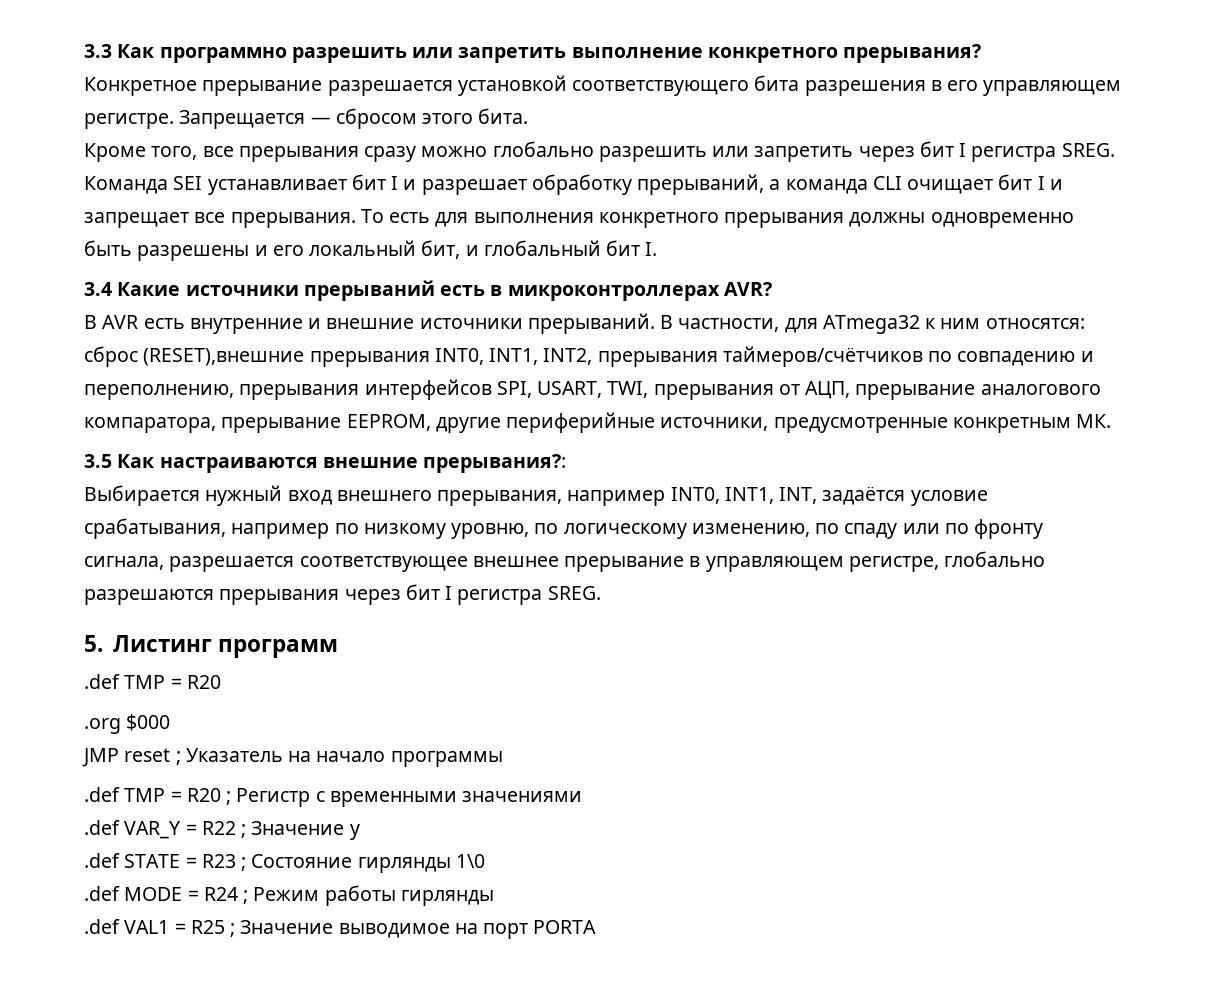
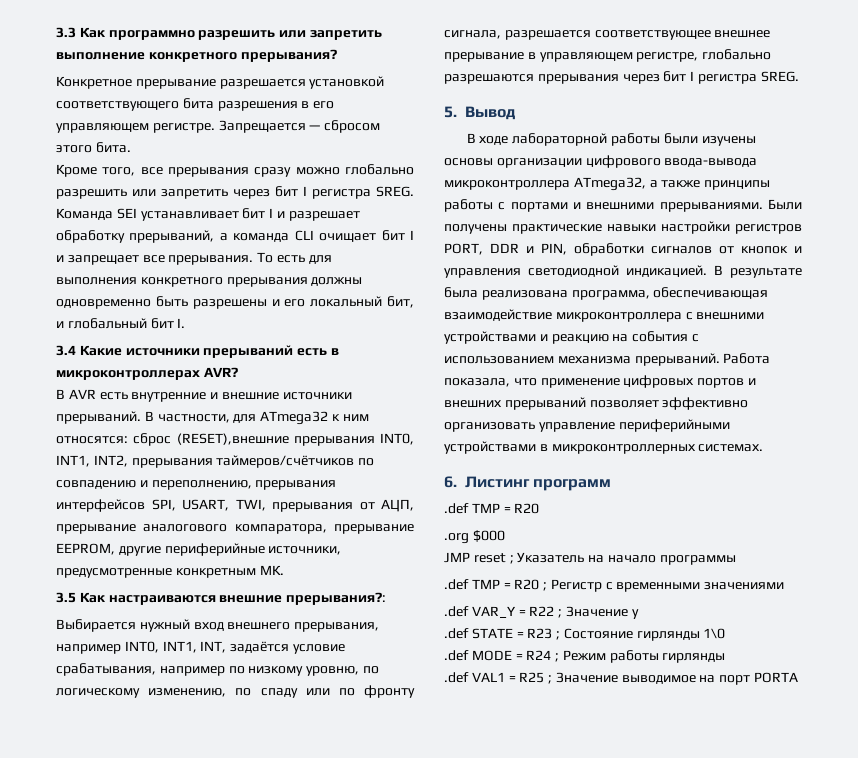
- 5. Листинг программ
+ 5. Вывод
+ В ходе лабораторной работы были изучены основы организации цифрового ввода-вывода микроконтроллера ATmega32, а также принципы работы с портами и внешними прерываниями. Были получены практические навыки настройки регистров PORT, DDR и PIN, обработки сигналов от кнопок и управления светодиодной индикацией. В результате была реализована программа, обеспечивающая взаимодействие микроконтроллера с внешними устройствами и реакцию на события с использованием механизма прерываний. Работа показала, что применение цифровых портов и внешних прерываний позволяет эффективно организовать управление периферийными устройствами в микроконтроллерных системах.
+ 6. Листинг программ

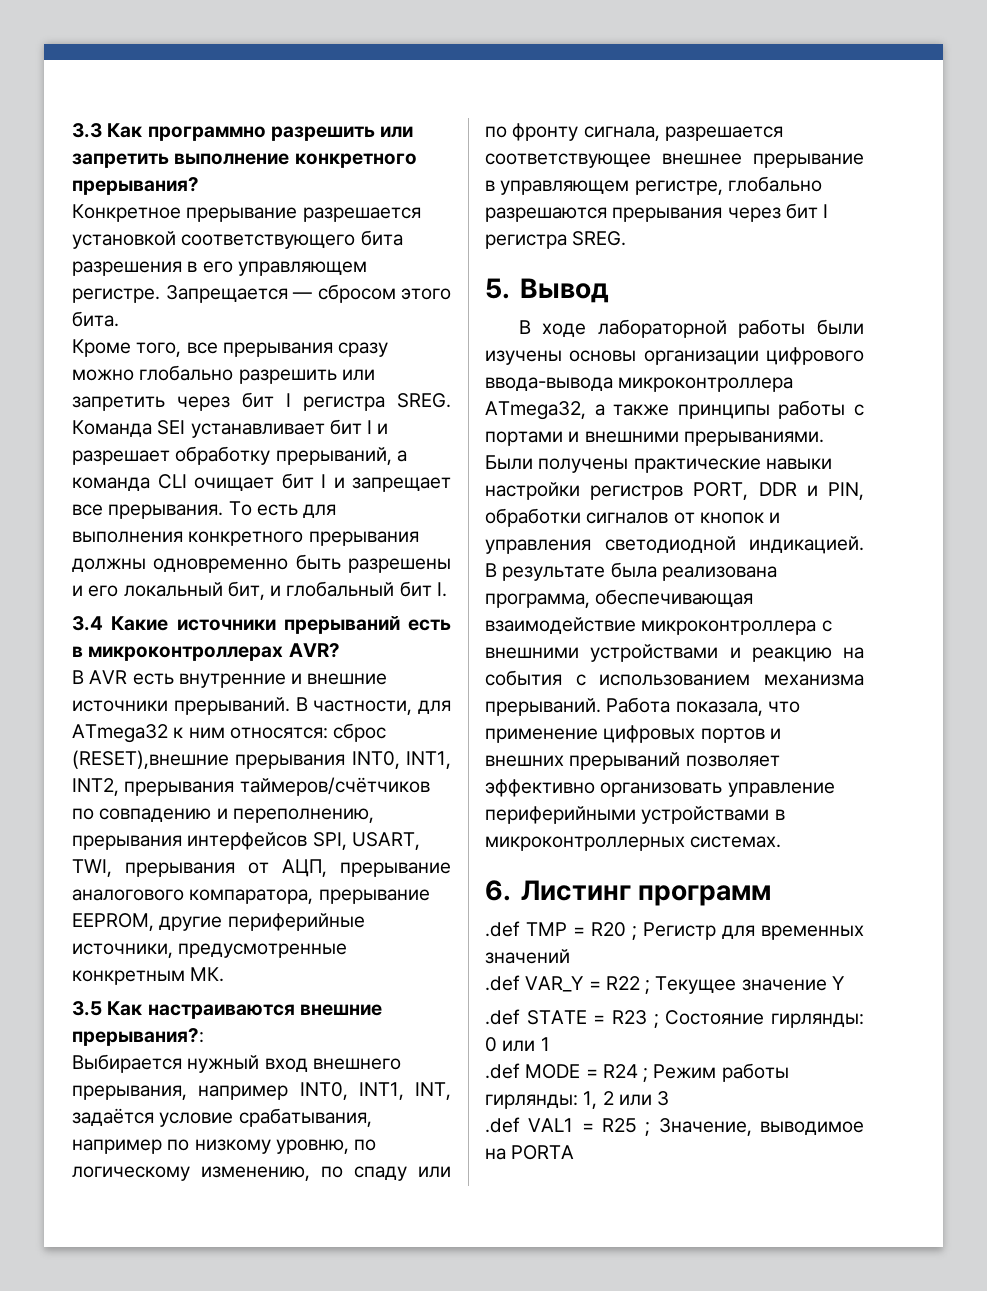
  6. Листинг программ
- .def TMP = R20
- .org $000
- JMP reset ; Указатель на начало программы
- .def TMP = R20 ; Регистр с временными значениями
+ .def TMP = R20 ; Регистр для временных значений
- .def VAR_Y = R22 ; Значение y
+ .def VAR_Y = R22 ; Текущее значение Y
- .def STATE = R23 ; Состояние гирлянды 1\0
+ .def STATE = R23 ; Состояние гирлянды: 0 или 1
- .def MODE = R24 ; Режим работы гирлянды
+ .def MODE = R24 ; Режим работы гирлянды: 1, 2 или 3
- .def VAL1 = R25 ; Значение выводимое на порт PORTA
+ .def VAL1 = R25 ; Значение, выводимое на PORTA

